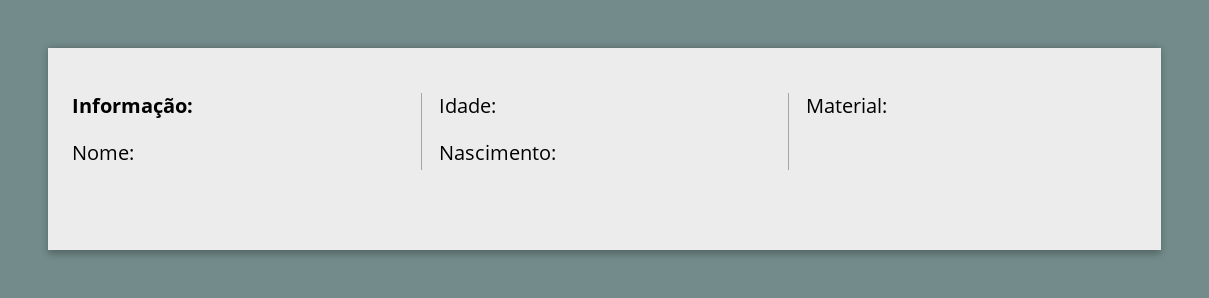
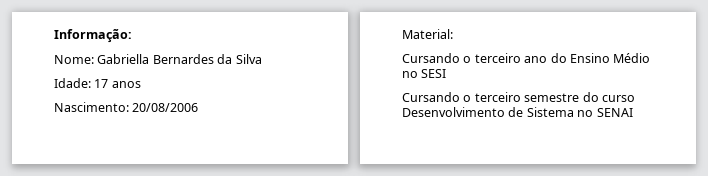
- Nome:
+ Nome: Gabriella Bernardes da Silva
- Idade:
+ Idade: 17 anos
- Nascimento:
+ Nascimento: 20/08/2006
+ Cursando o terceiro ano do Ensino Médio no SESI
+ Cursando o terceiro semestre do curso Desenvolvimento de Sistema no SENAI

